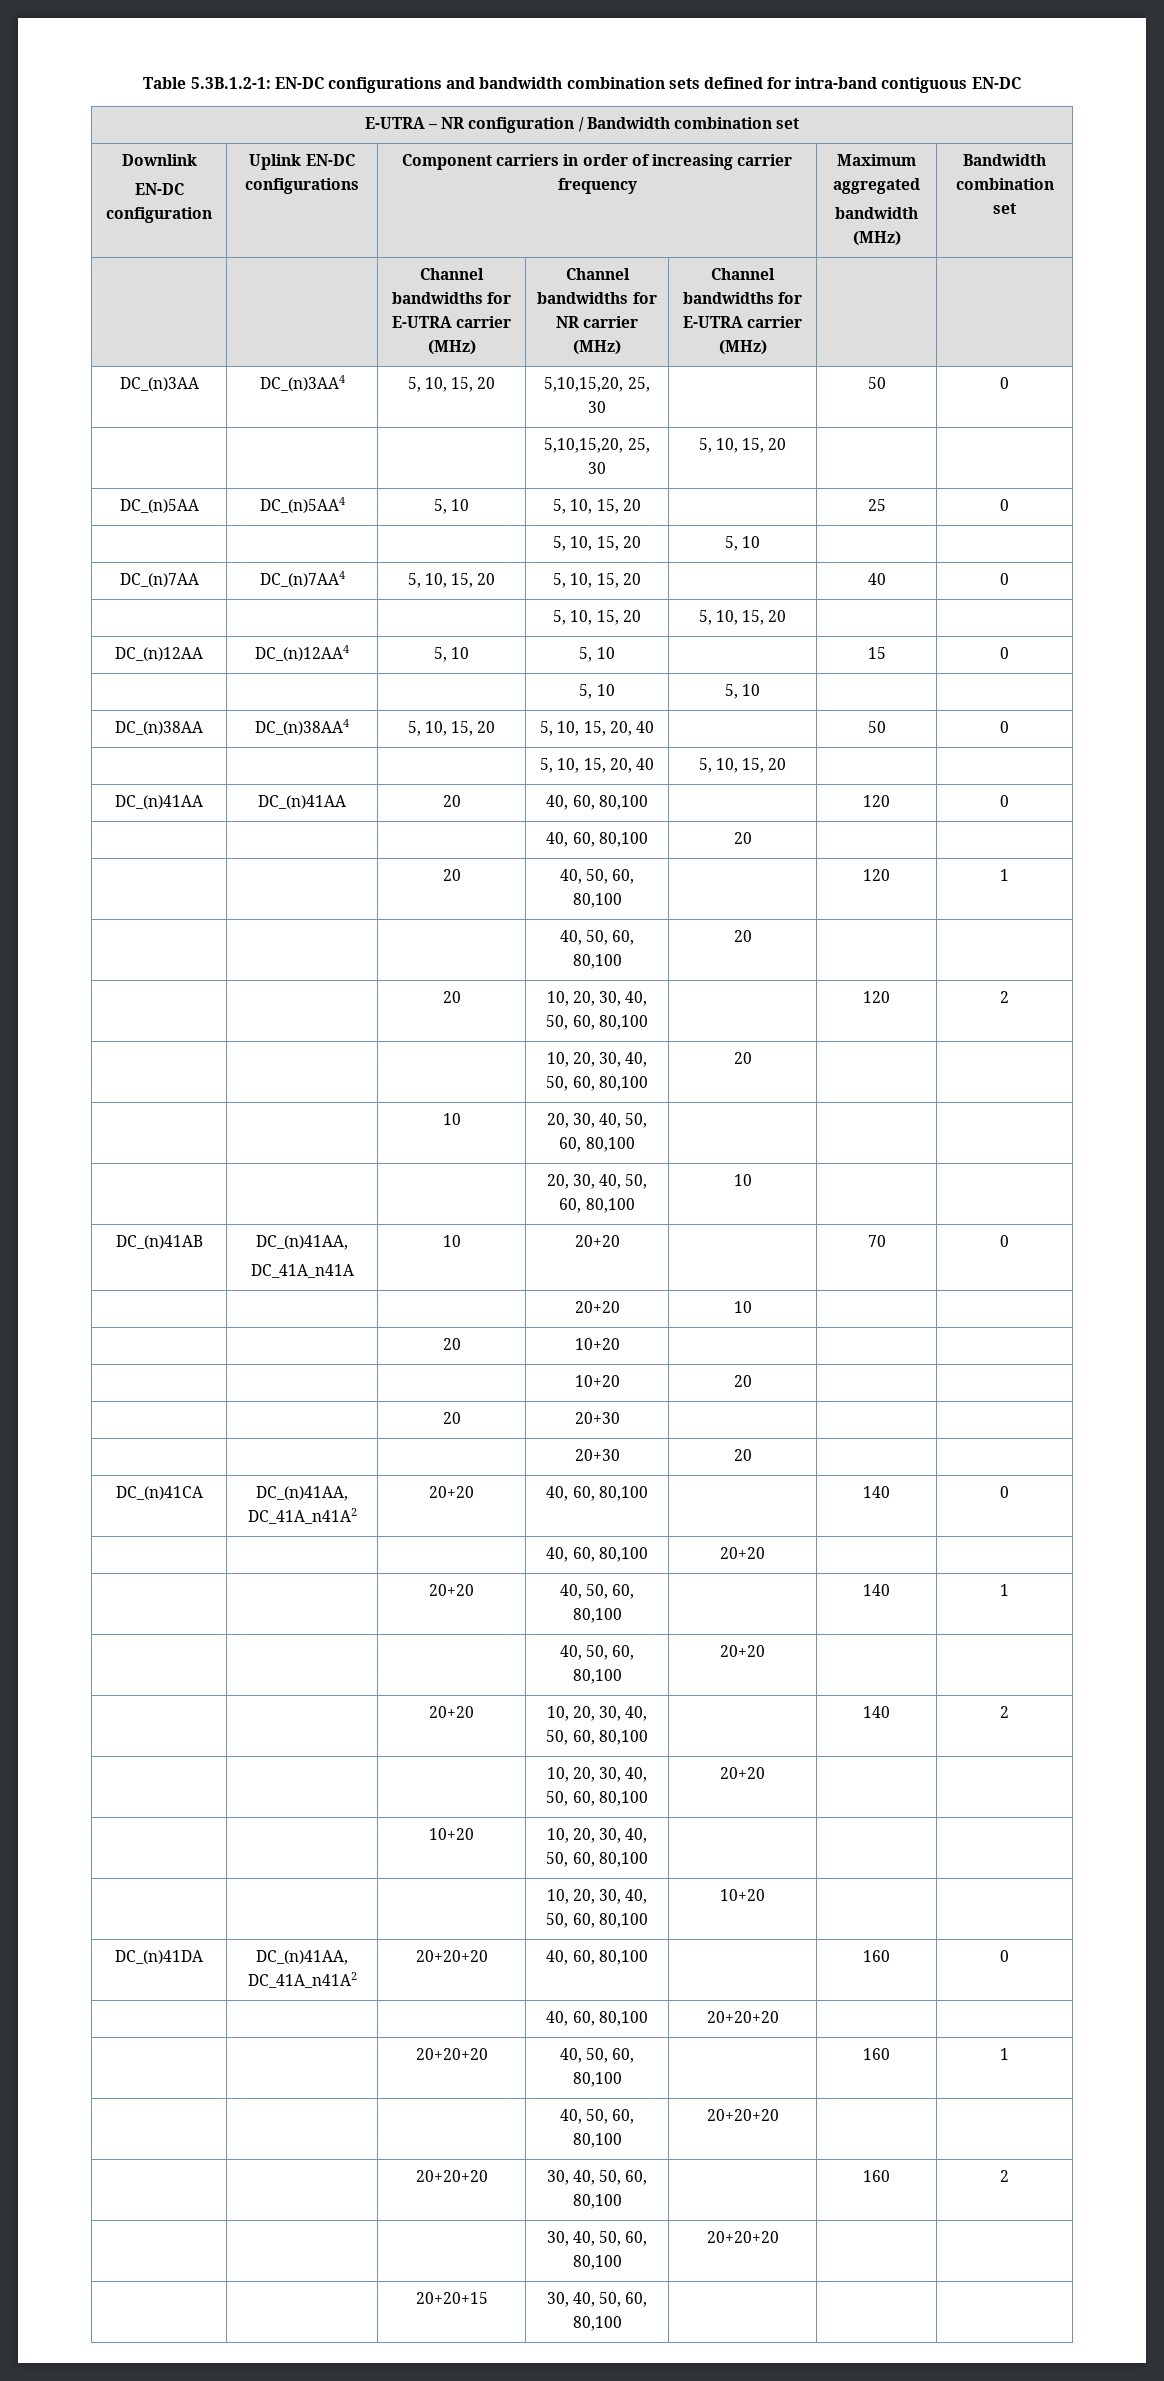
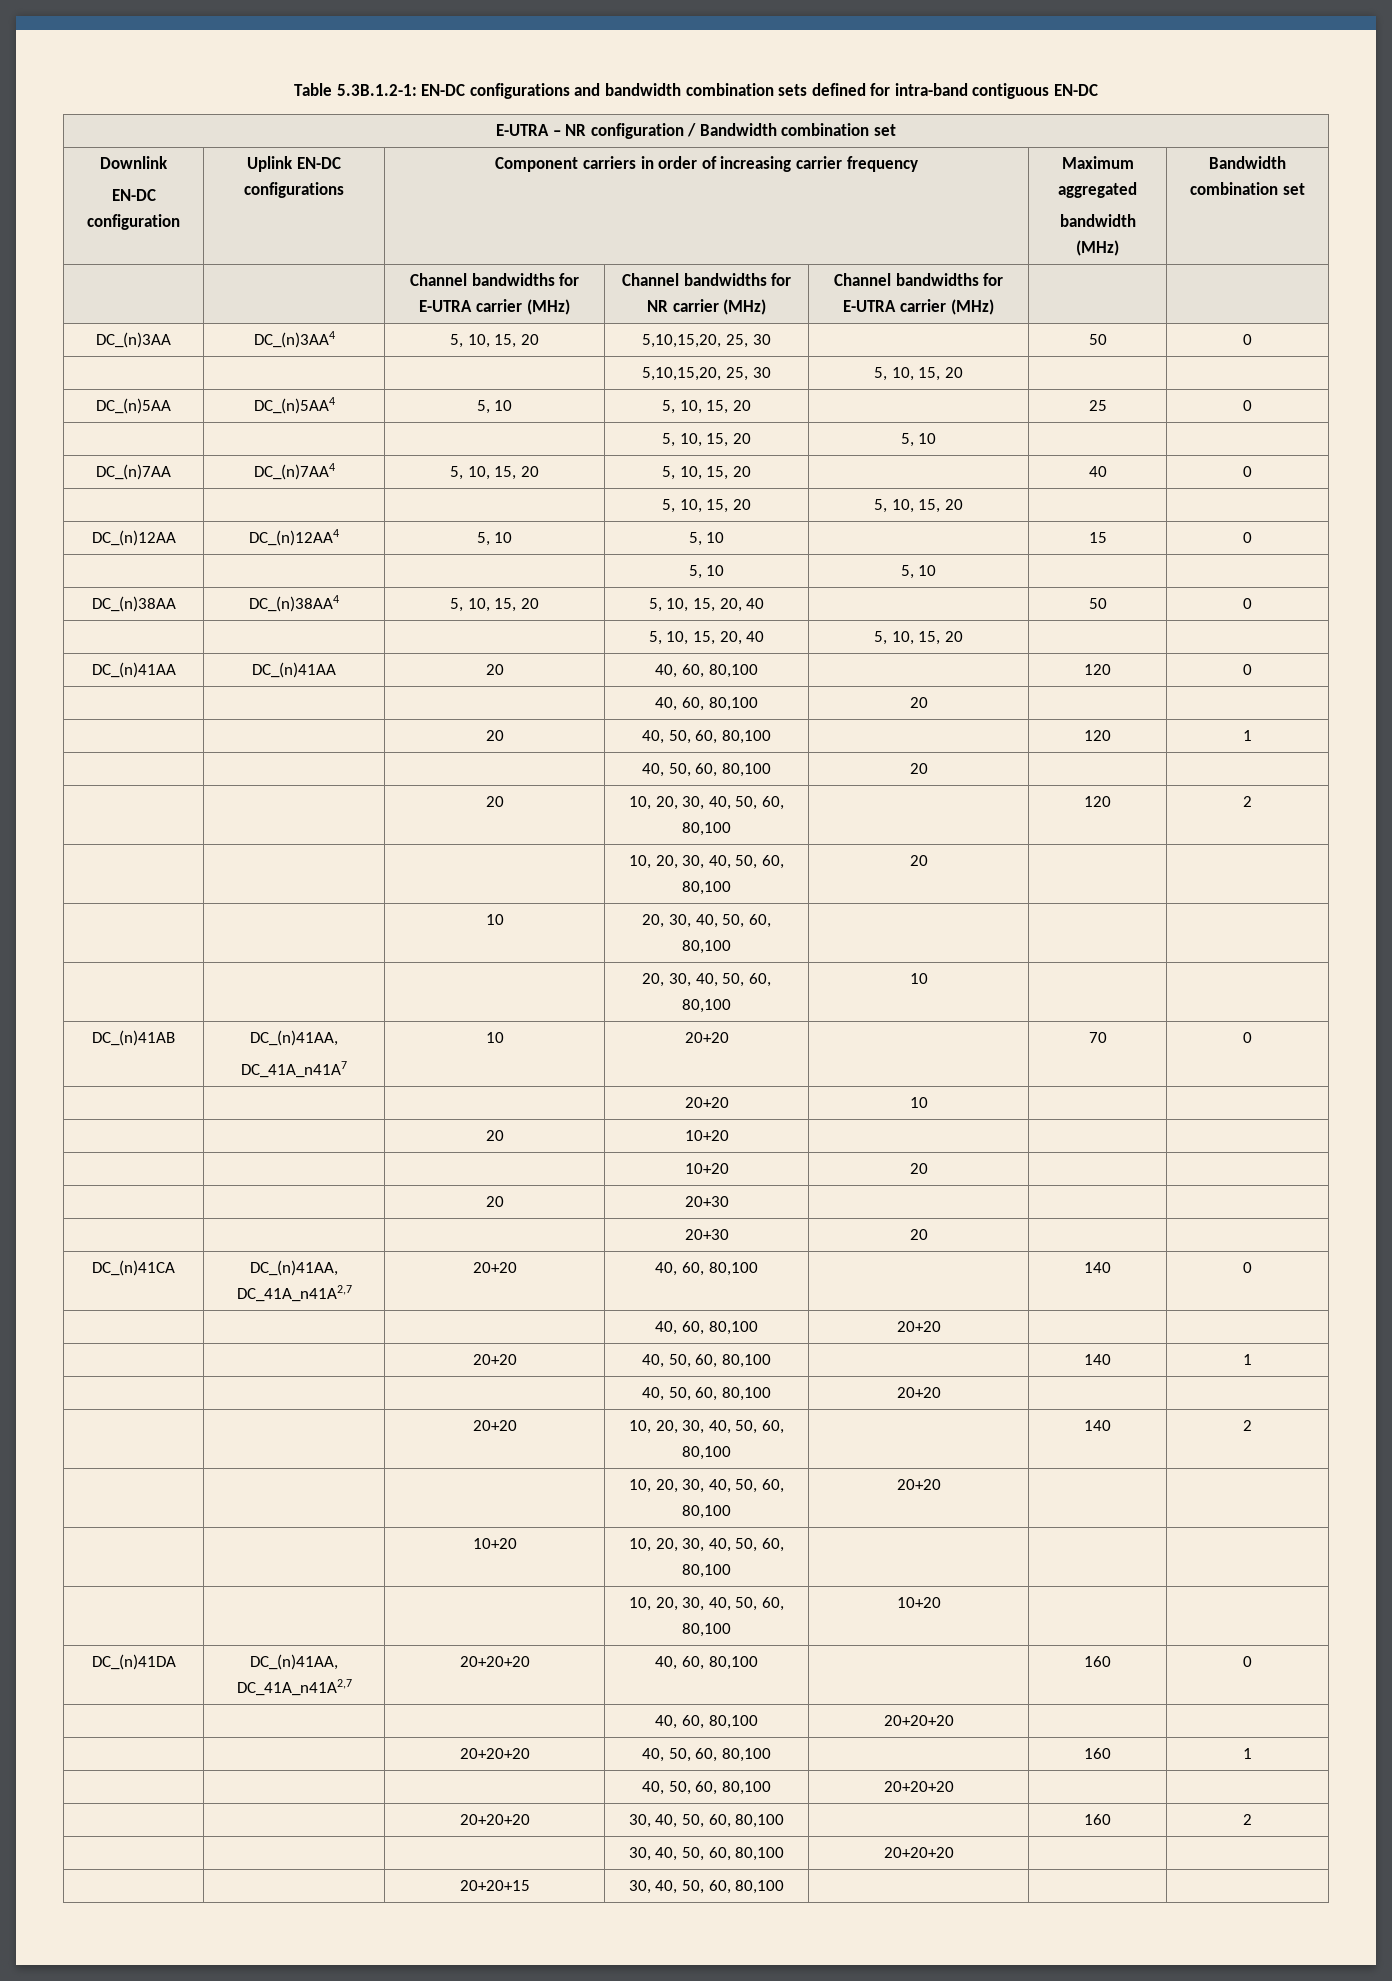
  DC_(n)41AB | DC_(n)41AA,
- DC_41A_n41A | 10 | 20+20 | | 70 | 0
+ DC_41A_n41A7 | 10 | 20+20 | | 70 | 0
- DC_(n)41CA | DC_(n)41AA, DC_41A_n41A2 | 20+20 | 40, 60, 80,100 | | 140 | 0
+ DC_(n)41CA | DC_(n)41AA, DC_41A_n41A2,7 | 20+20 | 40, 60, 80,100 | | 140 | 0
- DC_(n)41DA | DC_(n)41AA, DC_41A_n41A2 | 20+20+20 | 40, 60, 80,100 | | 160 | 0
+ DC_(n)41DA | DC_(n)41AA, DC_41A_n41A2,7 | 20+20+20 | 40, 60, 80,100 | | 160 | 0

